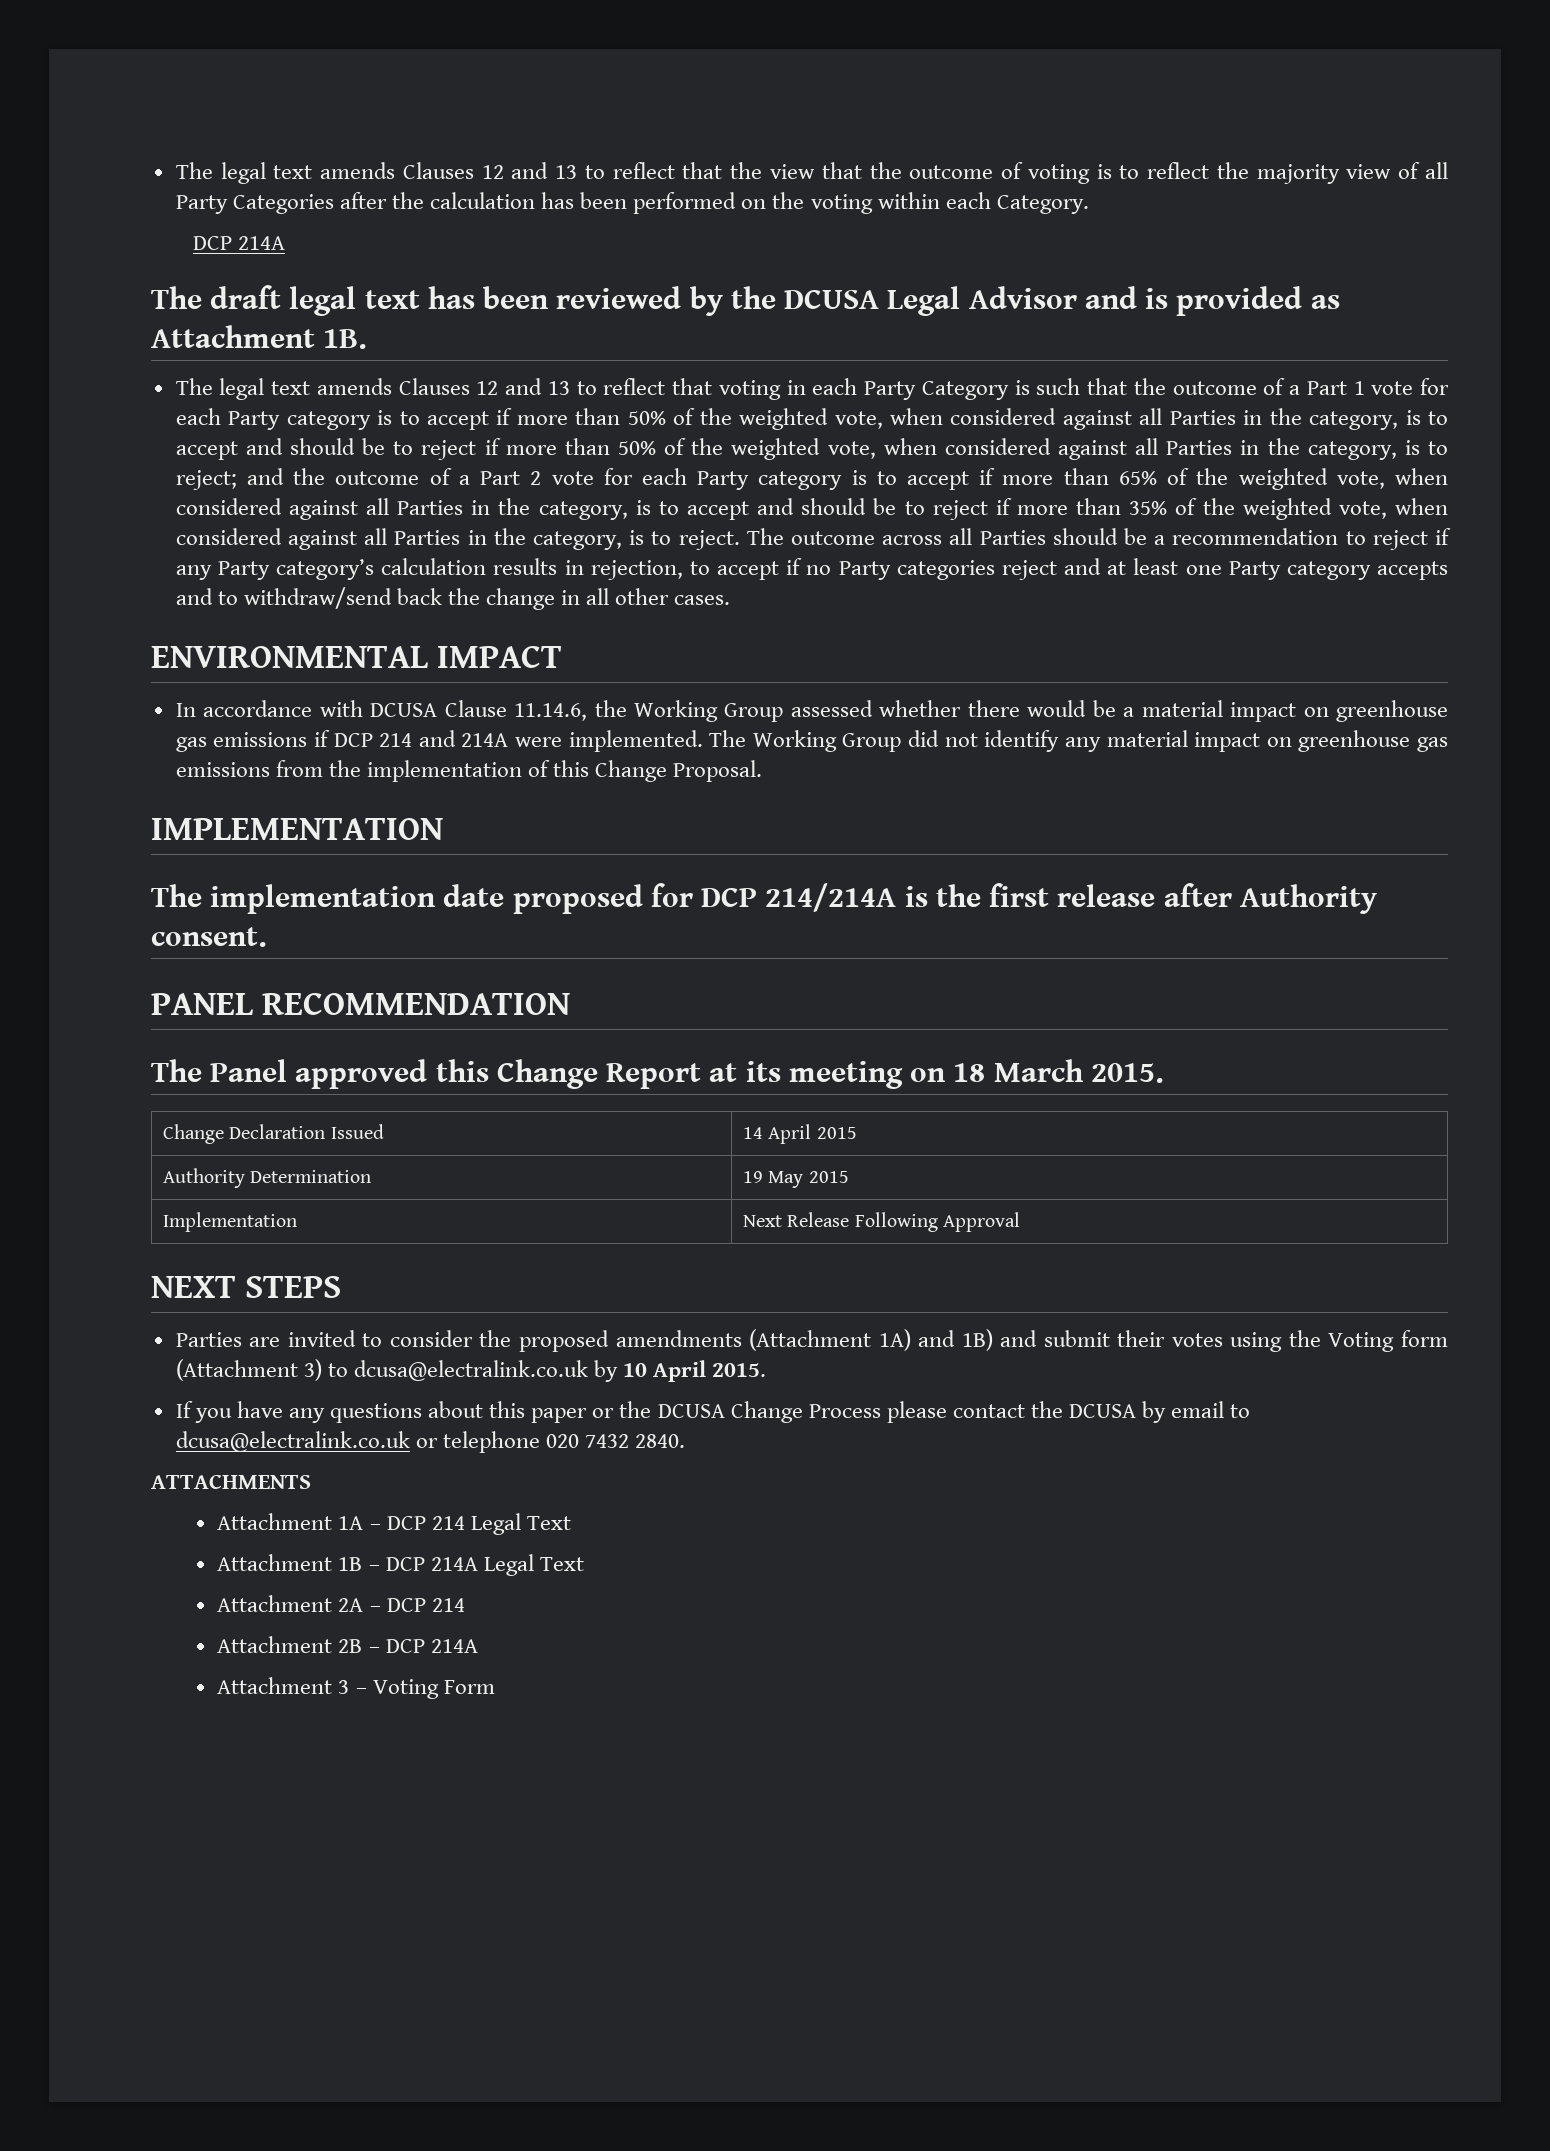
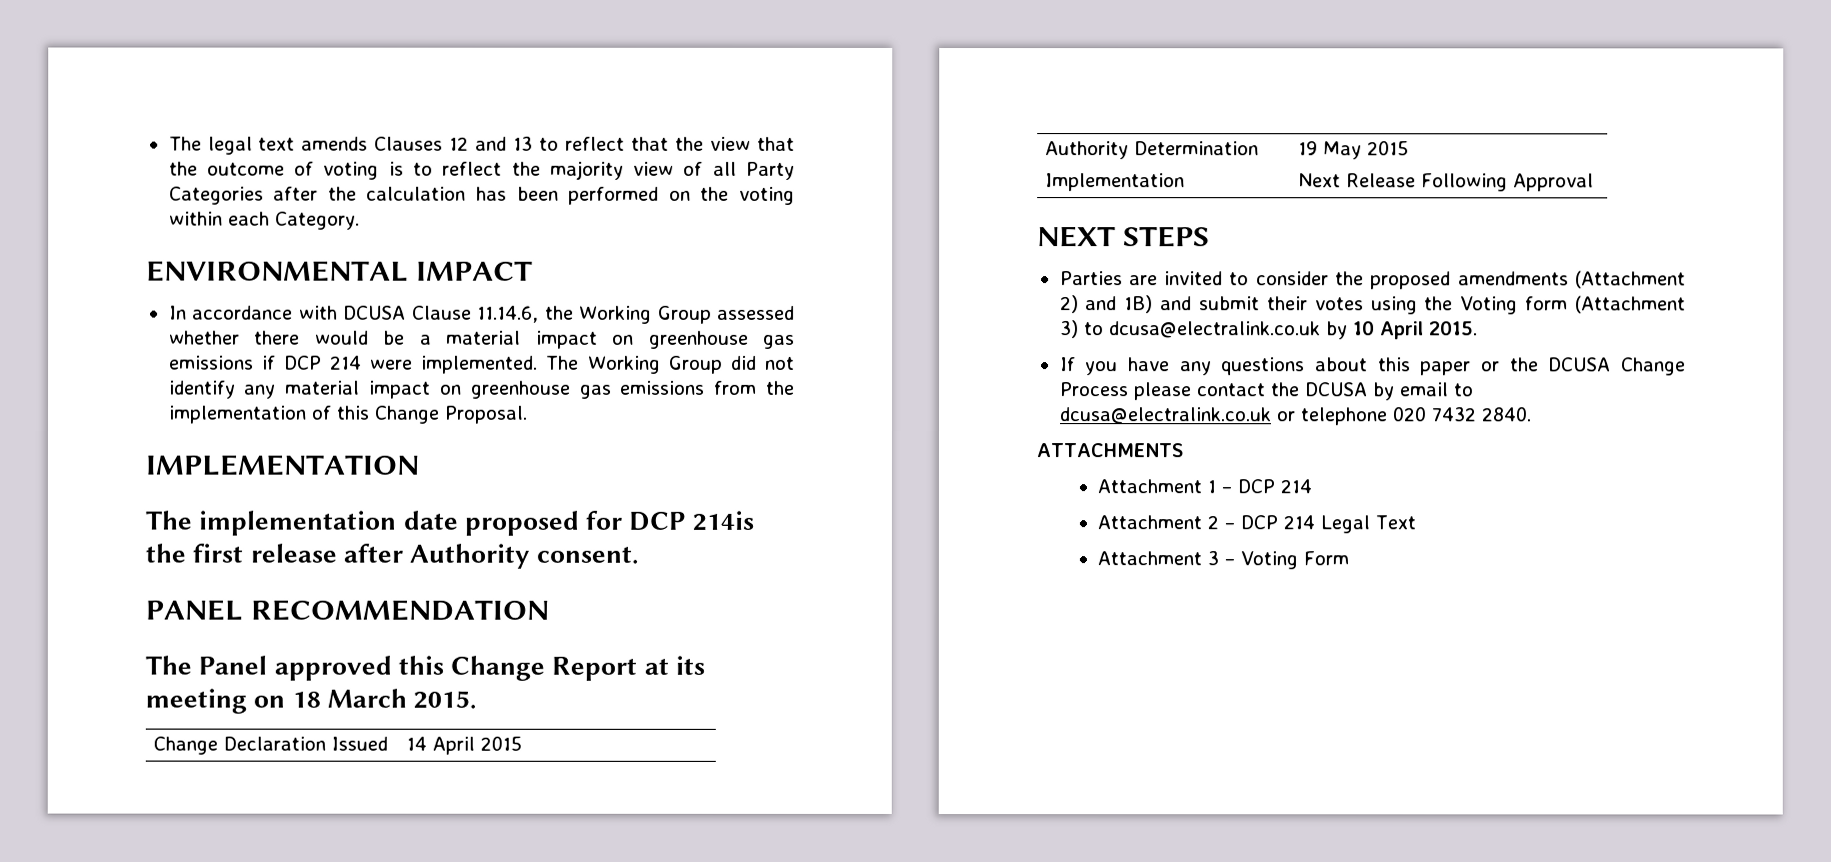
  The legal text amends Clauses 12 and 13 to reflect that the view that the outcome of voting is to reflect the majority view of all Party Categories after the calculation has been performed on the voting within each Category.
- DCP 214A
- The draft legal text has been reviewed by the DCUSA Legal Advisor and is provided as Attachment 1B.
- The legal text amends Clauses 12 and 13 to reflect that voting in each Party Category is such that the outcome of a Part 1 vote for each Party category is to accept if more than 50% of the weighted vote, when considered against all Parties in the category, is to accept and should be to reject if more than 50% of the weighted vote, when considered against all Parties in the category, is to reject; and the outcome of a Part 2 vote for each Party category is to accept if more than 65% of the weighted vote, when considered against all Parties in the category, is to accept and should be to reject if more than 35% of the weighted vote, when considered against all Parties in the category, is to reject. The outcome across all Parties should be a recommendation to reject if any Party category’s calculation results in rejection, to accept if no Party categories reject and at least one Party category accepts and to withdraw/send back the change in all other cases.
- In accordance with DCUSA Clause 11.14.6, the Working Group assessed whether there would be a material impact on greenhouse gas emissions if DCP 214 and 214A were implemented.
+ In accordance with DCUSA Clause 11.14.6, the Working Group assessed whether there would be a material impact on greenhouse gas emissions if DCP 214 were implemented.
- The implementation date proposed for DCP 214/214A is the first release after Authority consent.
+ The implementation date proposed for DCP 214is the first release after Authority consent.
- Parties are invited to consider the proposed amendments (Attachment 1A) and 1B) and submit their votes using the Voting form (Attachment 3) to dcusa@electralink.co.uk by 10 April 2015.
+ Parties are invited to consider the proposed amendments (Attachment 2) and 1B) and submit their votes using the Voting form (Attachment 3) to dcusa@electralink.co.uk by 10 April 2015.
- Attachment 1A – DCP 214 Legal Text
+ Attachment 1 – DCP 214
+ Attachment 2 – DCP 214 Legal Text
- Attachment 1B – DCP 214A Legal Text
- Attachment 2A – DCP 214
- Attachment 2B – DCP 214A

